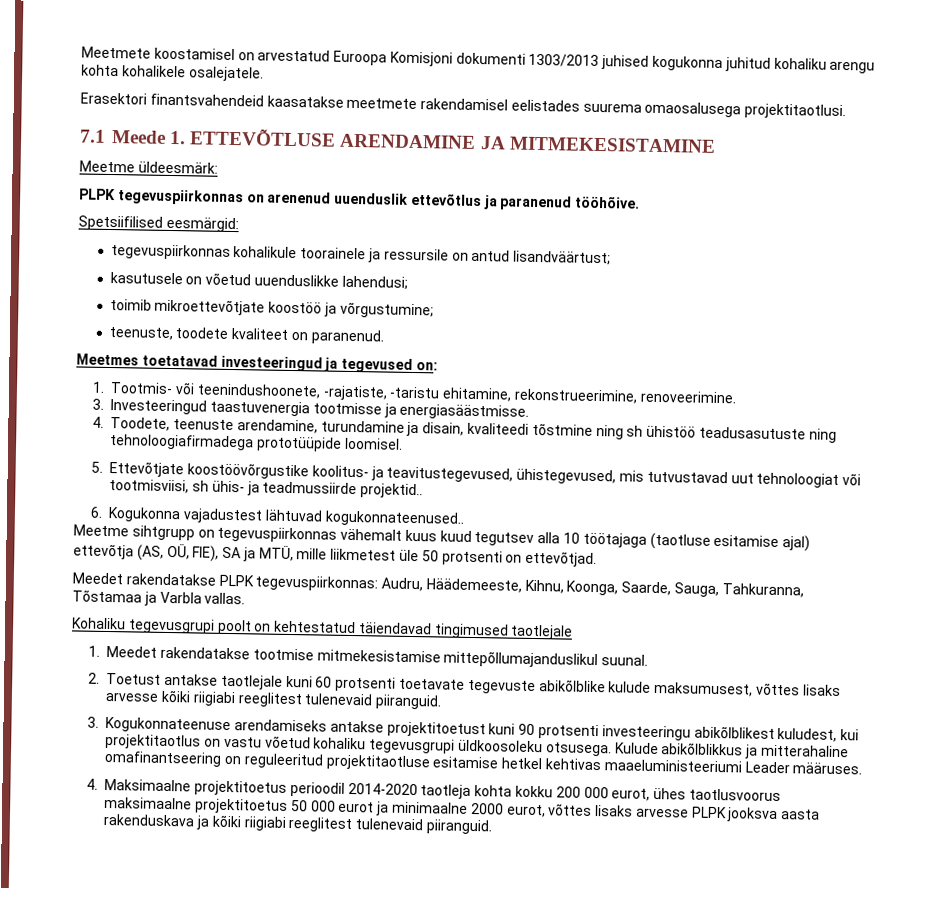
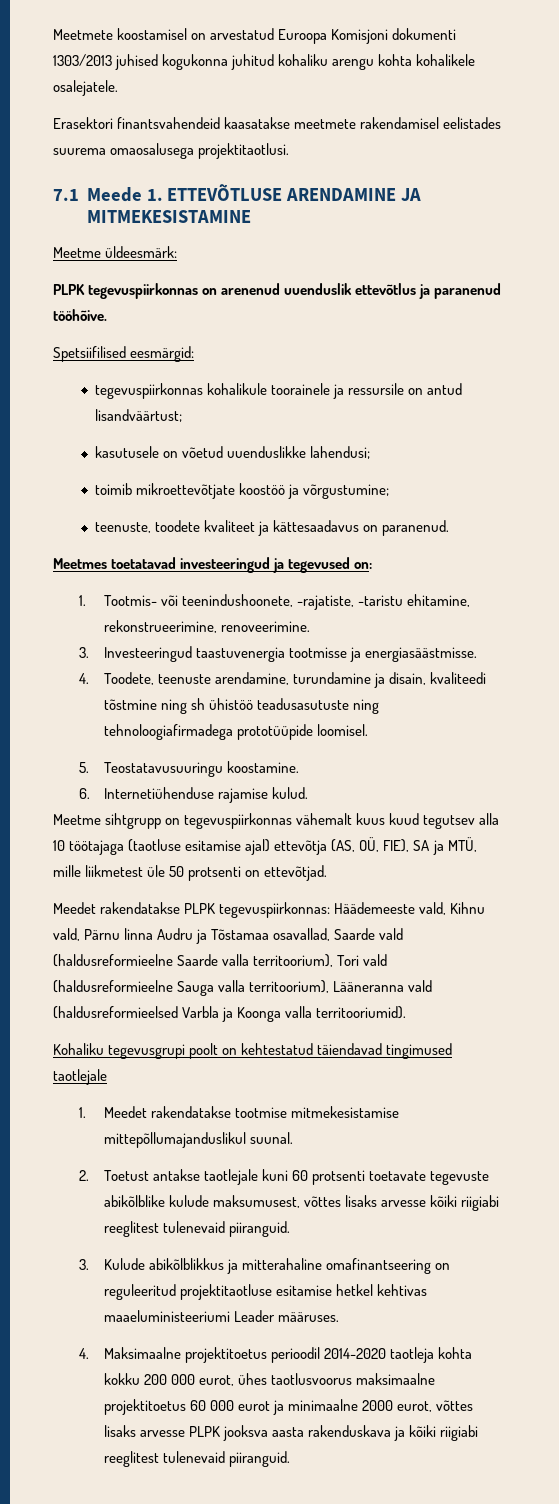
- teenuste, toodete kvaliteet on paranenud.
+ teenuste, toodete kvaliteet ja kättesaadavus on paranenud.
- 5. Ettevõtjate koostöövõrgustike koolitus- ja teavitustegevused, ühistegevused, mis tutvustavad uut tehnoloogiat või tootmisviisi, sh ühis- ja teadmussiirde projektid..
- 6. Kogukonna vajadustest lähtuvad kogukonnateenused..
+ 5. Teostatavusuuringu koostamine.
+ 6. Internetiühenduse rajamise kulud.
- Meedet rakendatakse PLPK tegevuspiirkonnas: Audru, Häädemeeste, Kihnu, Koonga, Saarde, Sauga, Tahkuranna, Tõstamaa ja Varbla vallas.
+ Meedet rakendatakse PLPK tegevuspiirkonnas: Häädemeeste vald, Kihnu vald, Pärnu linna Audru ja Tõstamaa osavallad, Saarde vald (haldusreformieelne Saarde valla territoorium), Tori vald (haldusreformieelne Sauga valla territoorium), Lääneranna vald (haldusreformieelsed Varbla ja Koonga valla territooriumid).
- 3. Kogukonnateenuse arendamiseks antakse projektitoetust kuni 90 protsenti investeeringu abikõlblikest kuludest, kui projektitaotlus on vastu võetud kohaliku tegevusgrupi üldkoosoleku otsusega. Kulude abikõlblikkus ja mitterahaline omafinantseering on reguleeritud projektitaotluse esitamise hetkel kehtivas maaeluministeeriumi Leader määruses.
+ 3. Kulude abikõlblikkus ja mitterahaline omafinantseering on reguleeritud projektitaotluse esitamise hetkel kehtivas maaeluministeeriumi Leader määruses.
- 4. Maksimaalne projektitoetus perioodil 2014-2020 taotleja kohta kokku 200 000 eurot, ühes taotlusvoorus maksimaalne projektitoetus 50 000 eurot ja minimaalne 2000 eurot, võttes lisaks arvesse PLPK jooksva aasta rakenduskava ja kõiki riigiabi reeglitest tulenevaid piiranguid.
+ 4. Maksimaalne projektitoetus perioodil 2014-2020 taotleja kohta kokku 200 000 eurot, ühes taotlusvoorus maksimaalne projektitoetus 60 000 eurot ja minimaalne 2000 eurot, võttes lisaks arvesse PLPK jooksva aasta rakenduskava ja kõiki riigiabi reeglitest tulenevaid piiranguid.

